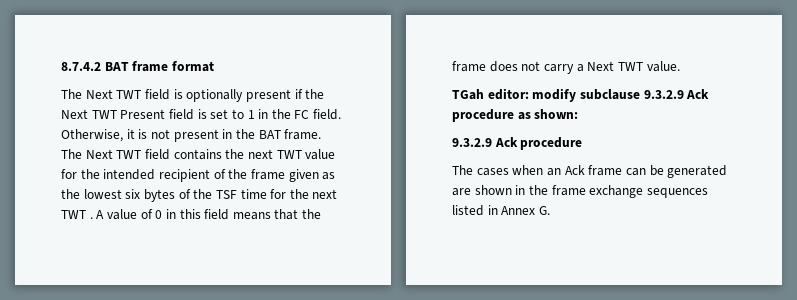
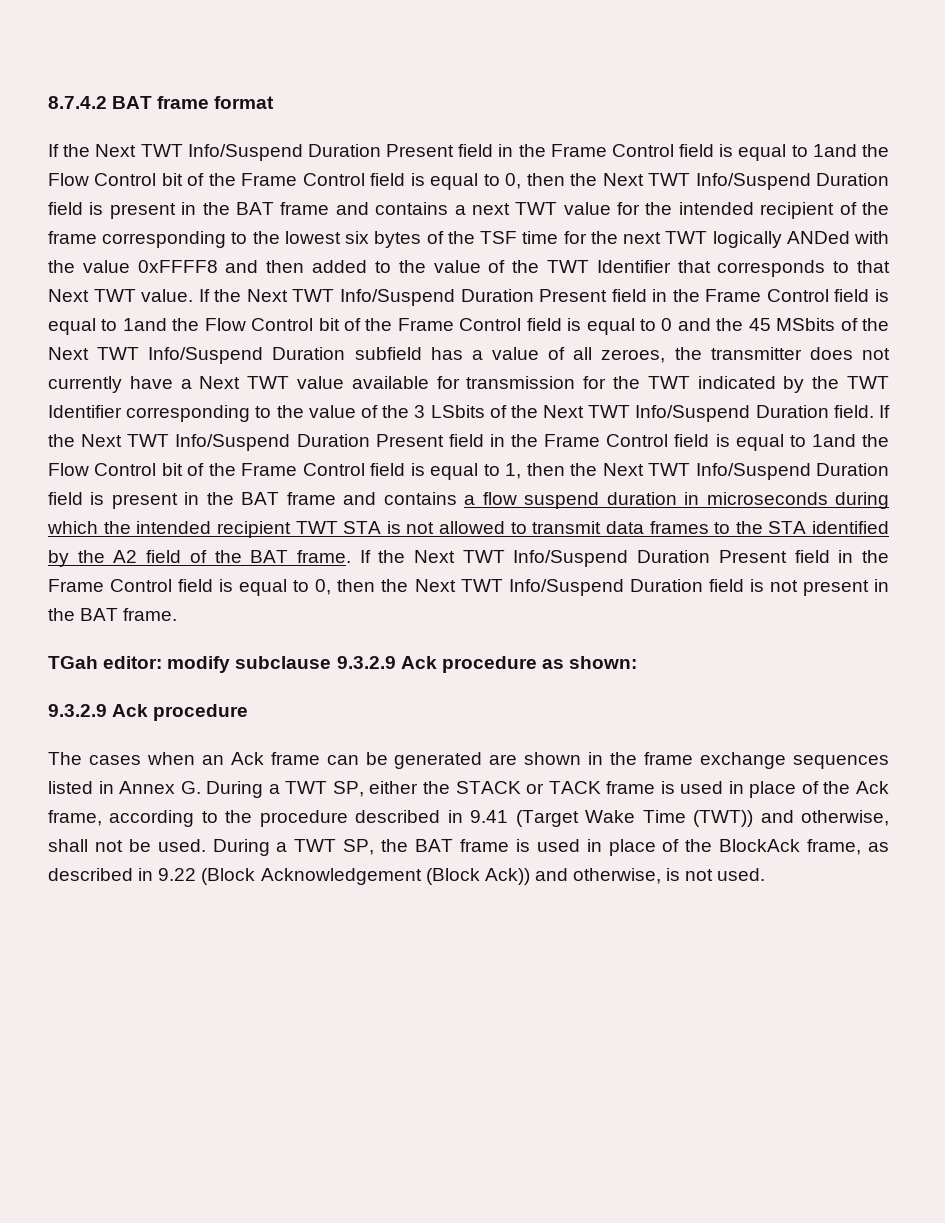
- The Next TWT field is optionally present if the Next TWT Present field is set to 1 in the FC field. Otherwise, it is not present in the BAT frame. The Next TWT field contains the next TWT value for the intended recipient of the frame given as the lowest six bytes of the TSF time for the next TWT . A value of 0 in this field means that the frame does not carry a Next TWT value.
+ If the Next TWT Info/Suspend Duration Present field in the Frame Control field is equal to 1and the Flow Control bit of the Frame Control field is equal to 0, then the Next TWT Info/Suspend Duration field is present in the BAT frame and contains a next TWT value for the intended recipient of the frame corresponding to the lowest six bytes of the TSF time for the next TWT logically ANDed with the value 0xFFFF8 and then added to the value of the TWT Identifier that corresponds to that Next TWT value. If the Next TWT Info/Suspend Duration Present field in the Frame Control field is equal to 1and the Flow Control bit of the Frame Control field is equal to 0 and the 45 MSbits of the Next TWT Info/Suspend Duration subfield has a value of all zeroes, the transmitter does not currently have a Next TWT value available for transmission for the TWT indicated by the TWT Identifier corresponding to the value of the 3 LSbits of the Next TWT Info/Suspend Duration field. If the Next TWT Info/Suspend Duration Present field in the Frame Control field is equal to 1and the Flow Control bit of the Frame Control field is equal to 1, then the Next TWT Info/Suspend Duration field is present in the BAT frame and contains a flow suspend duration in microseconds during which the intended recipient TWT STA is not allowed to transmit data frames to the STA identified by the A2 field of the BAT frame. If the Next TWT Info/Suspend Duration Present field in the Frame Control field is equal to 0, then the Next TWT Info/Suspend Duration field is not present in the BAT frame.
- The cases when an Ack frame can be generated are shown in the frame exchange sequences listed in Annex G.
+ The cases when an Ack frame can be generated are shown in the frame exchange sequences listed in Annex G. During a TWT SP, either the STACK or TACK frame is used in place of the Ack frame, according to the procedure described in 9.41 (Target Wake Time (TWT)) and otherwise, shall not be used. During a TWT SP, the BAT frame is used in place of the BlockAck frame, as described in 9.22 (Block Acknowledgement (Block Ack)) and otherwise, is not used.

